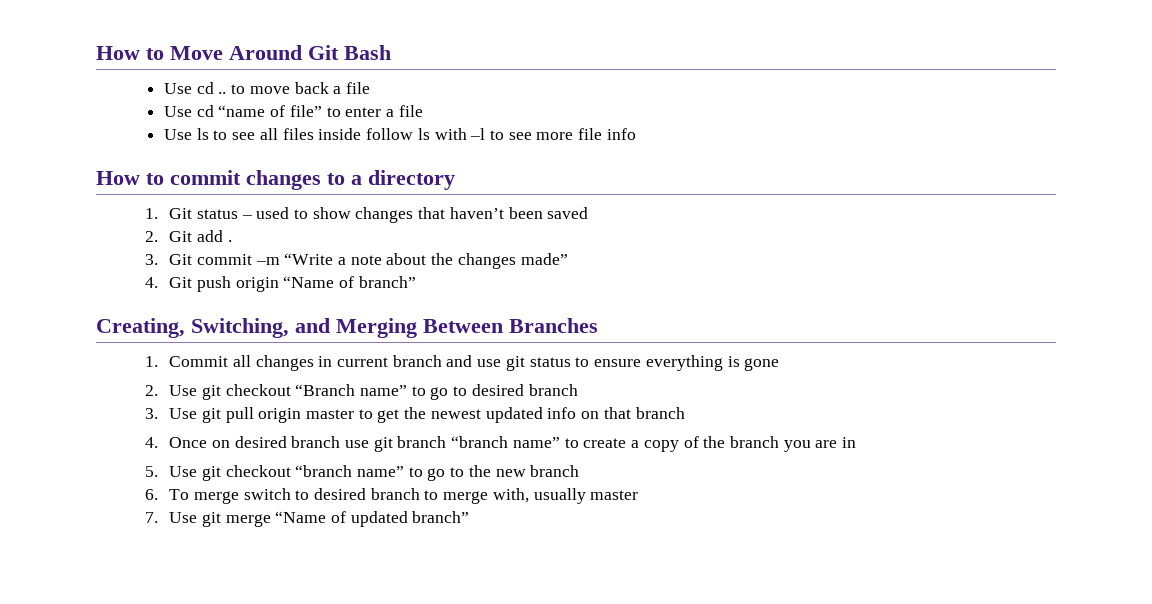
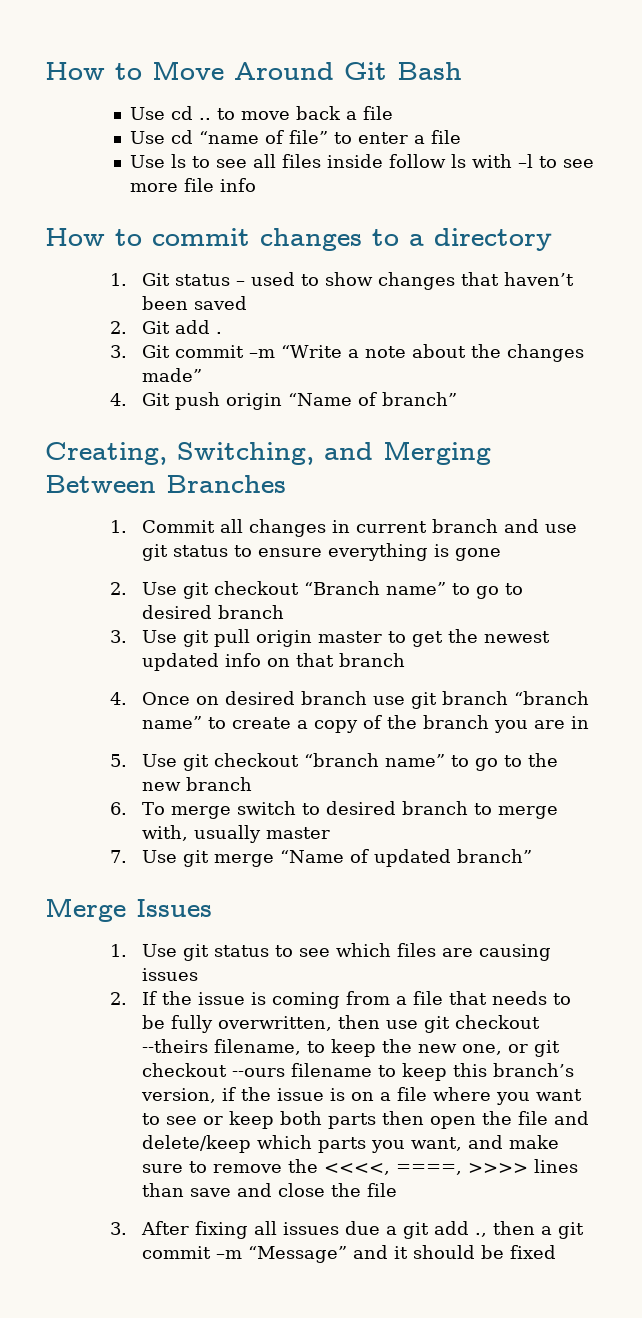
+ Merge Issues
+ 1. Use git status to see which files are causing issues
+ 2. If the issue is coming from a file that needs to be fully overwritten, then use git checkout --theirs filename, to keep the new one, or git checkout --ours filename to keep this branch’s version, if the issue is on a file where you want to see or keep both parts then open the file and delete/keep which parts you want, and make sure to remove the <<<<, ====, >>>> lines than save and close the file
+ 3. After fixing all issues due a git add ., then a git commit –m “Message” and it should be fixed

